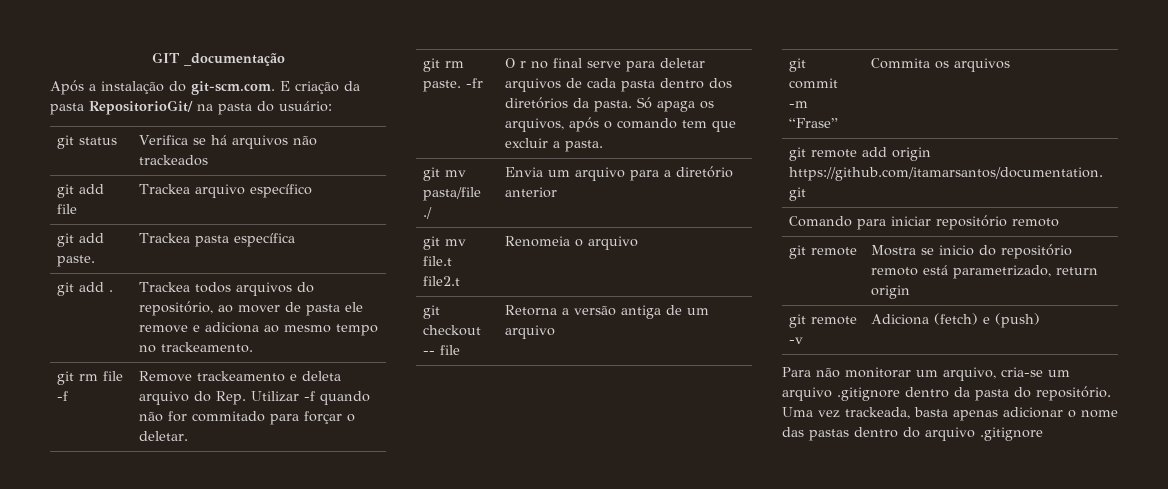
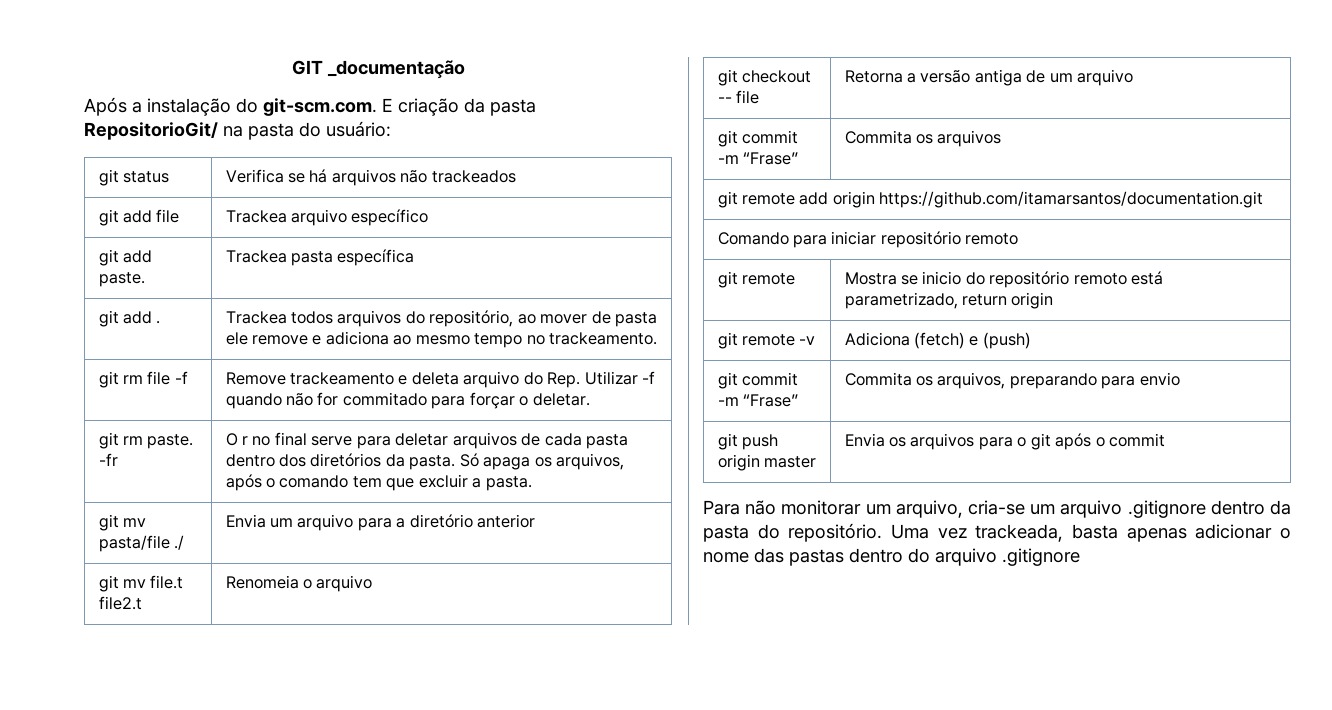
+ git commit -m “Frase” | Commita os arquivos, preparando para envio
+ git push origin master | Envia os arquivos para o git após o commit

